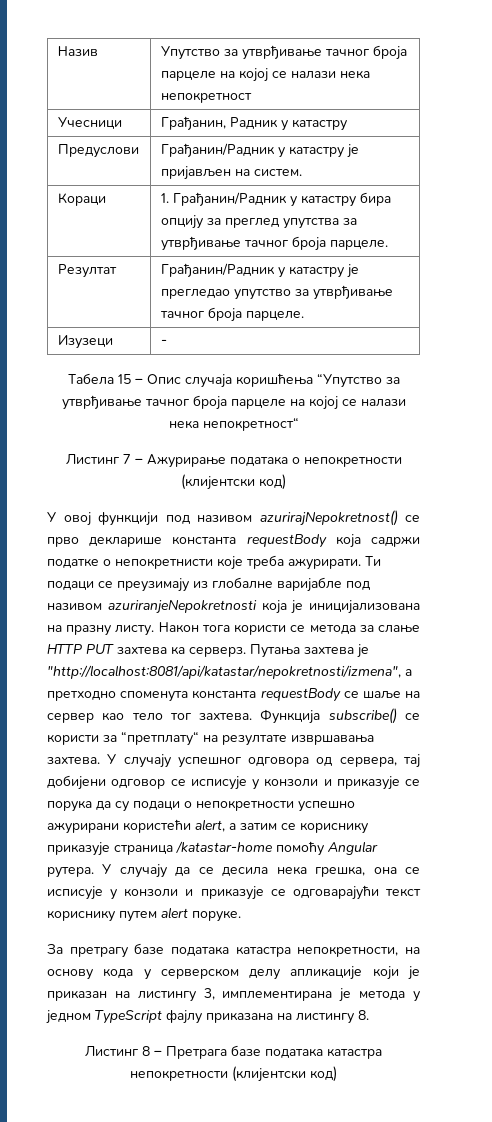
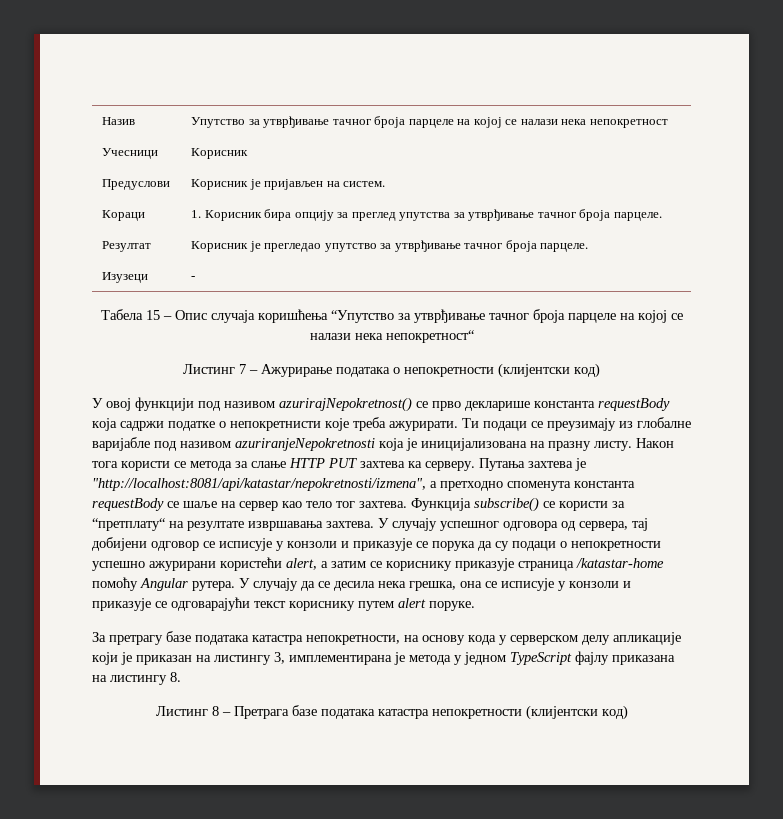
- Учесници | Грађанин, Радник у катастру
- Предуслови | Грађанин/Радник у катастру је пријављен на систем.
+ Учесници | Корисник
+ Предуслови | Корисник је пријављен на систем.
- Кораци | 1. Грађанин/Радник у катастру бира опцију за преглед упутства за утврђивање тачног броја парцеле.
+ Кораци | 1. Корисник бира опцију за преглед упутства за утврђивање тачног броја парцеле.
- Резултат | Грађанин/Радник у катастру је прегледао упутство за утврђивање тачног броја парцеле.
+ Резултат | Корисник је прегледао упутство за утврђивање тачног броја парцеле.
- Након тога користи се метода за слање HTTP PUT захтева ка серверз.
+ Након тога користи се метода за слање HTTP PUT захтева ка серверу.

